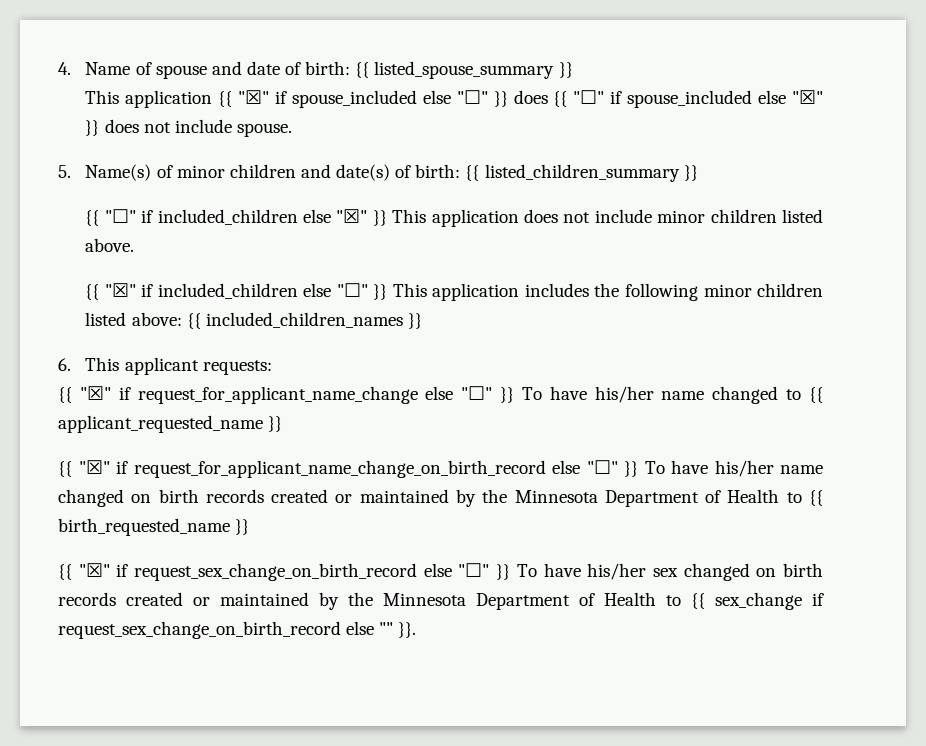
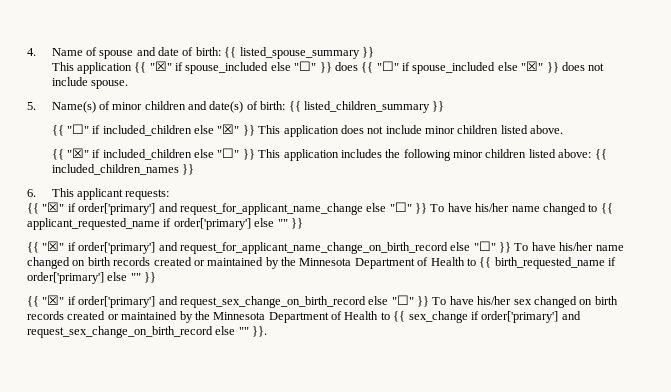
- {{ "☒" if request_for_applicant_name_change else "☐" }} To have his/her name changed to {{ applicant_requested_name }}
- {{ "☒" if request_for_applicant_name_change_on_birth_record else "☐" }} To have his/her name changed on birth records created or maintained by the Minnesota Department of Health to {{ birth_requested_name }}
- {{ "☒" if request_sex_change_on_birth_record else "☐" }} To have his/her sex changed on birth records created or maintained by the Minnesota Department of Health to {{ sex_change if request_sex_change_on_birth_record else "" }}.
+ {{ "☒" if order['primary'] and request_for_applicant_name_change else "☐" }} To have his/her name changed to {{ applicant_requested_name if order['primary'] else "" }}
+ {{ "☒" if order['primary'] and request_for_applicant_name_change_on_birth_record else "☐" }} To have his/her name changed on birth records created or maintained by the Minnesota Department of Health to {{ birth_requested_name if order['primary'] else "" }}
+ {{ "☒" if order['primary'] and request_sex_change_on_birth_record else "☐" }} To have his/her sex changed on birth records created or maintained by the Minnesota Department of Health to {{ sex_change if order['primary'] and request_sex_change_on_birth_record else "" }}.

